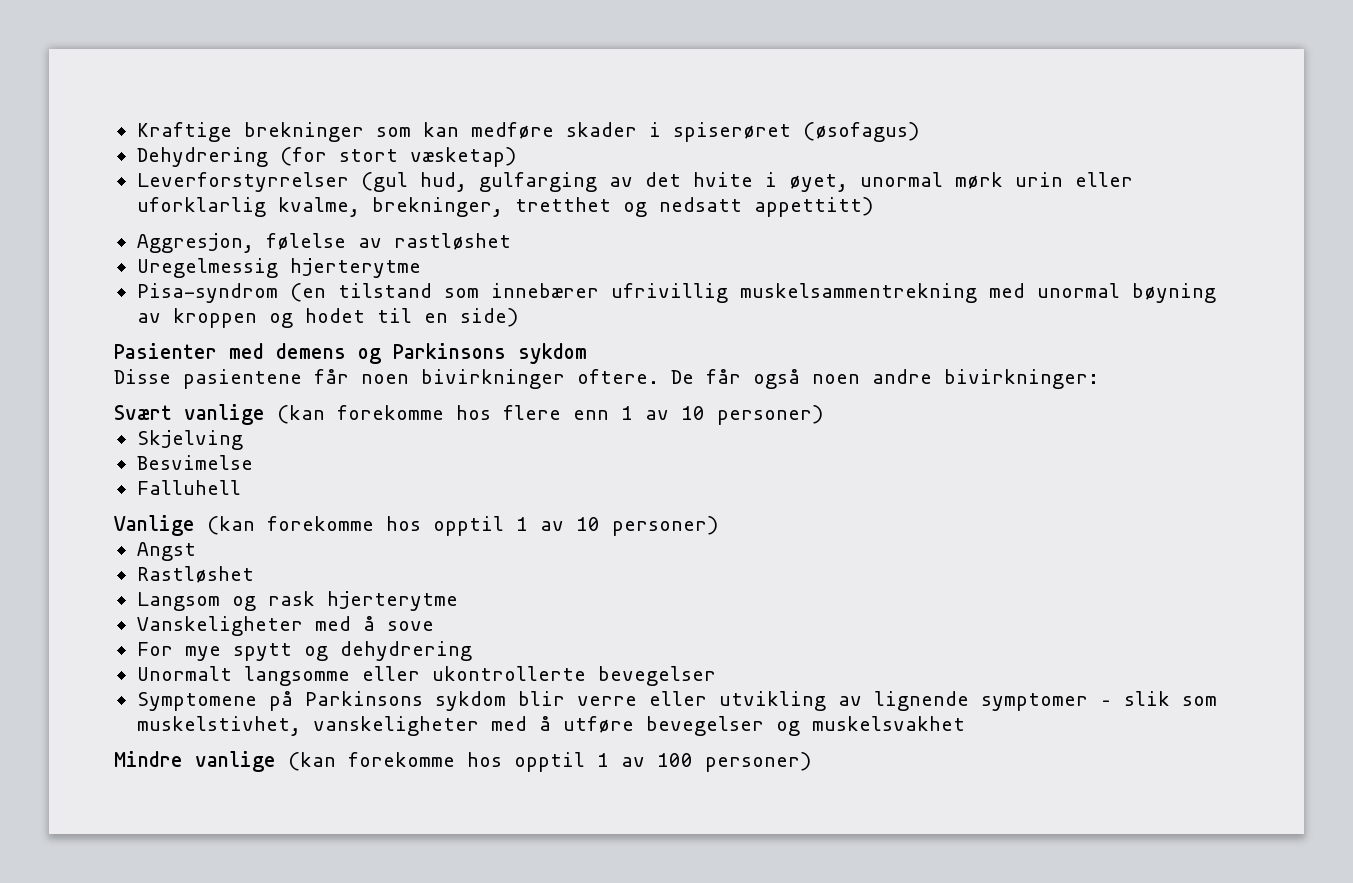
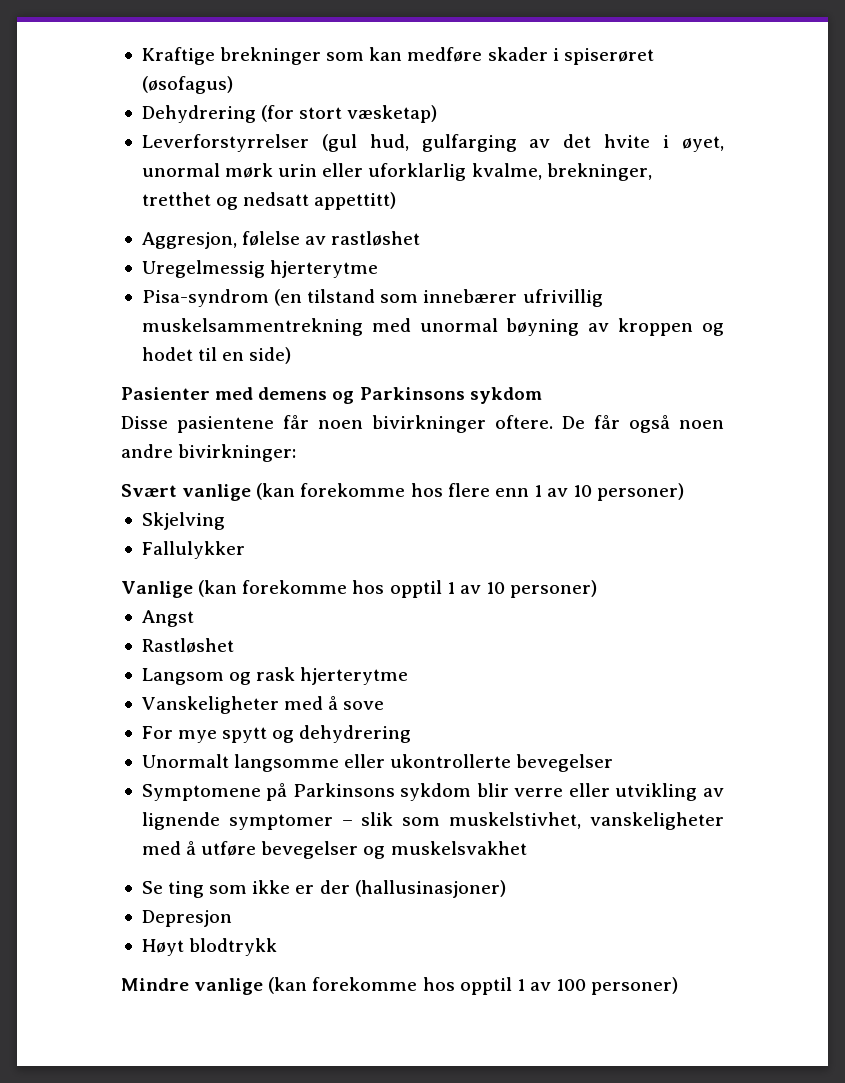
- Besvimelse
- Falluhell
+ Fallulykker
+ Se ting som ikke er der (hallusinasjoner)
+ Depresjon
+ Høyt blodtrykk

